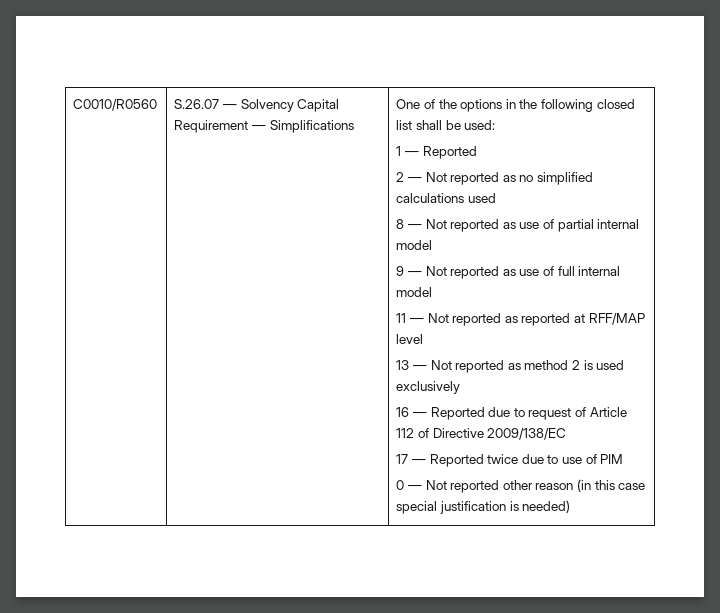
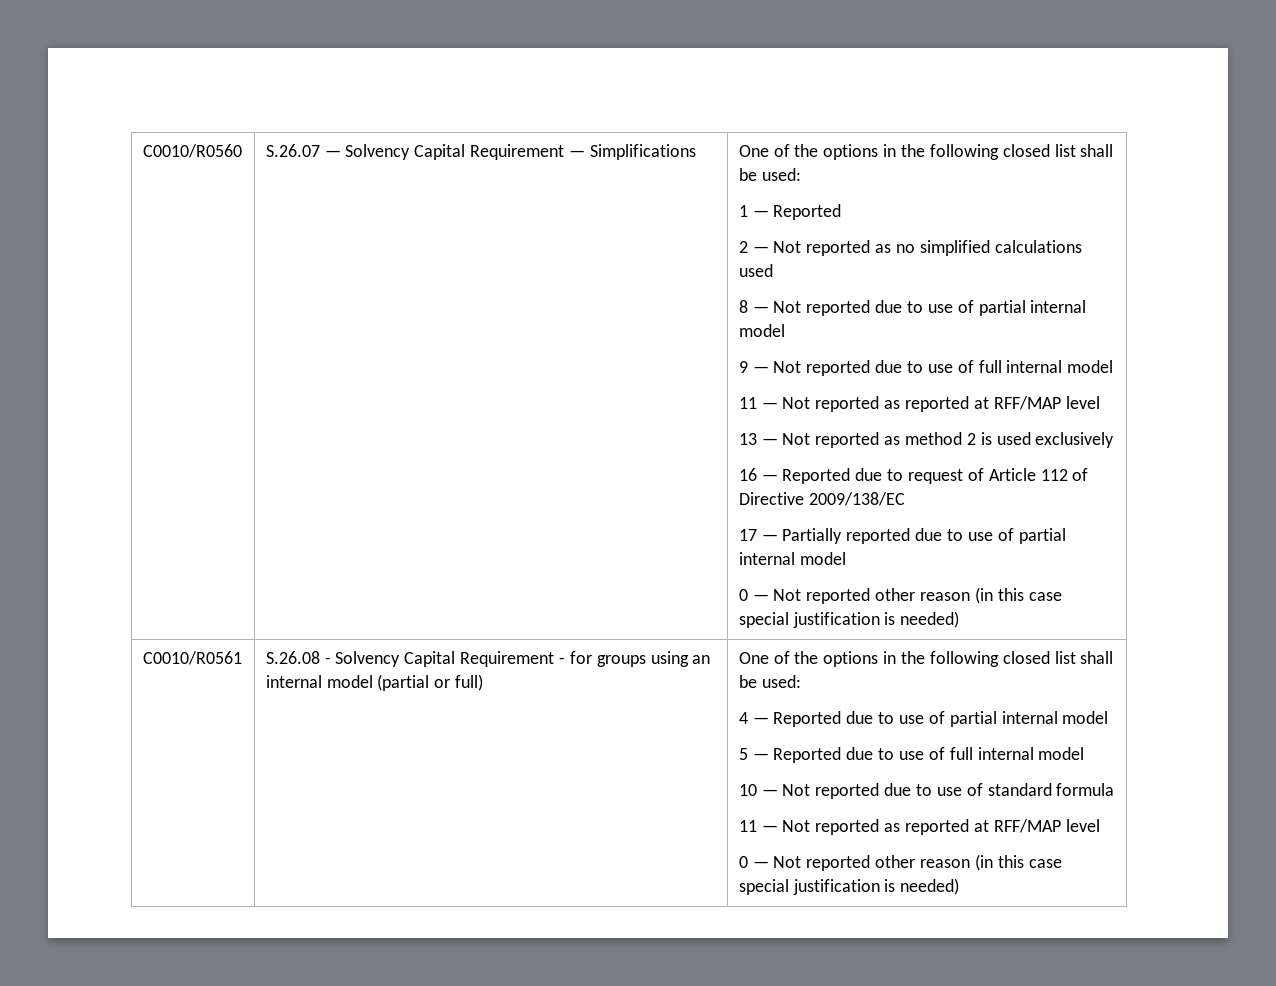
- 8 — Not reported as use of partial internal model
+ 8 — Not reported due to use of partial internal model
- 9 — Not reported as use of full internal model
+ 9 — Not reported due to use of full internal model
- 17 — Reported twice due to use of PIM
+ 17 — Partially reported due to use of partial internal model
+ C0010/R0561 | S.26.08 - Solvency Capital Requirement - for groups using an internal model (partial or full) | One of the options in the following closed list shall be used:
+ 4 — Reported due to use of partial internal model
+ 5 — Reported due to use of full internal model
+ 10 — Not reported due to use of standard formula
+ 11 — Not reported as reported at RFF/MAP level
+ 0 — Not reported other reason (in this case special justification is needed)

